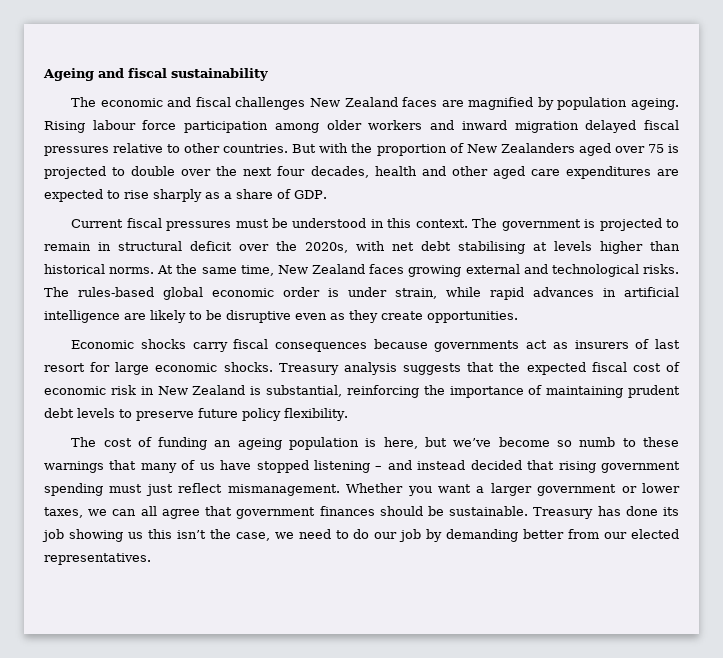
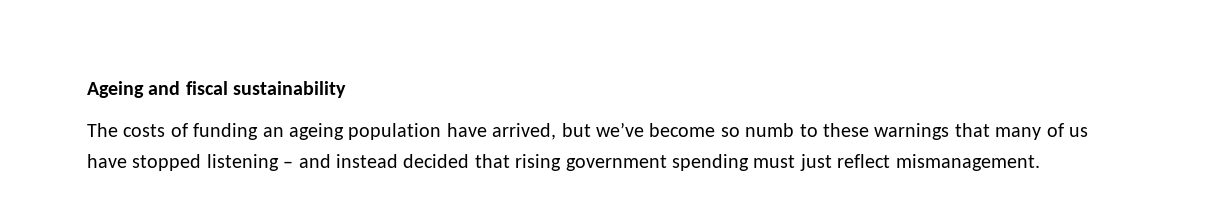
- The economic and fiscal challenges New Zealand faces are magnified by population ageing. Rising labour force participation among older workers and inward migration delayed fiscal pressures relative to other countries. But with the proportion of New Zealanders aged over 75 is projected to double over the next four decades, health and other aged care expenditures are expected to rise sharply as a share of GDP.
- Current fiscal pressures must be understood in this context. The government is projected to remain in structural deficit over the 2020s, with net debt stabilising at levels higher than historical norms. At the same time, New Zealand faces growing external and technological risks. The rules-based global economic order is under strain, while rapid advances in artificial intelligence are likely to be disruptive even as they create opportunities.
- Economic shocks carry fiscal consequences because governments act as insurers of last resort for large economic shocks. Treasury analysis suggests that the expected fiscal cost of economic risk in New Zealand is substantial, reinforcing the importance of maintaining prudent debt levels to preserve future policy flexibility.
- The cost of funding an ageing population is here, but we’ve become so numb to these warnings that many of us have stopped listening – and instead decided that rising government spending must just reflect mismanagement. Whether you want a larger government or lower taxes, we can all agree that government finances should be sustainable. Treasury has done its job showing us this isn’t the case, we need to do our job by demanding better from our elected representatives.
+ The costs of funding an ageing population have arrived, but we’ve become so numb to these warnings that many of us have stopped listening – and instead decided that rising government spending must just reflect mismanagement.

